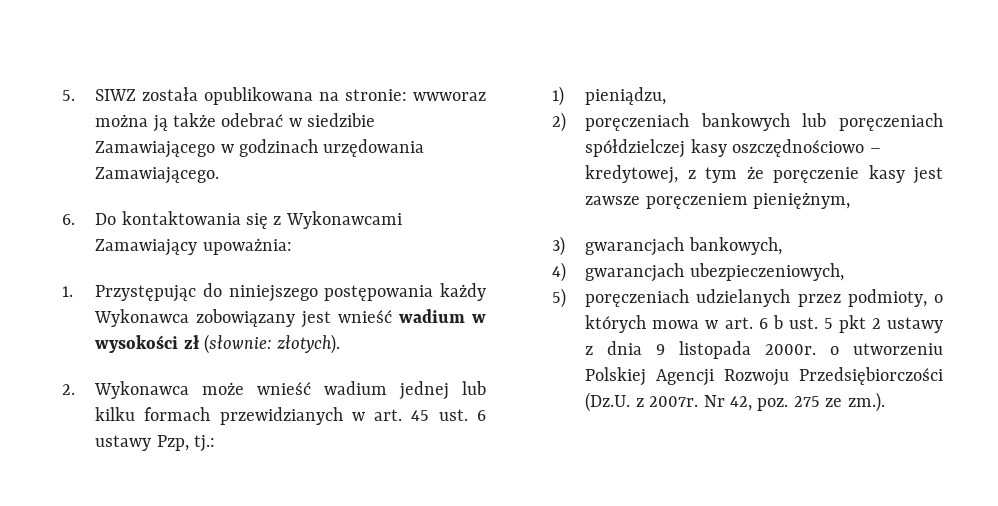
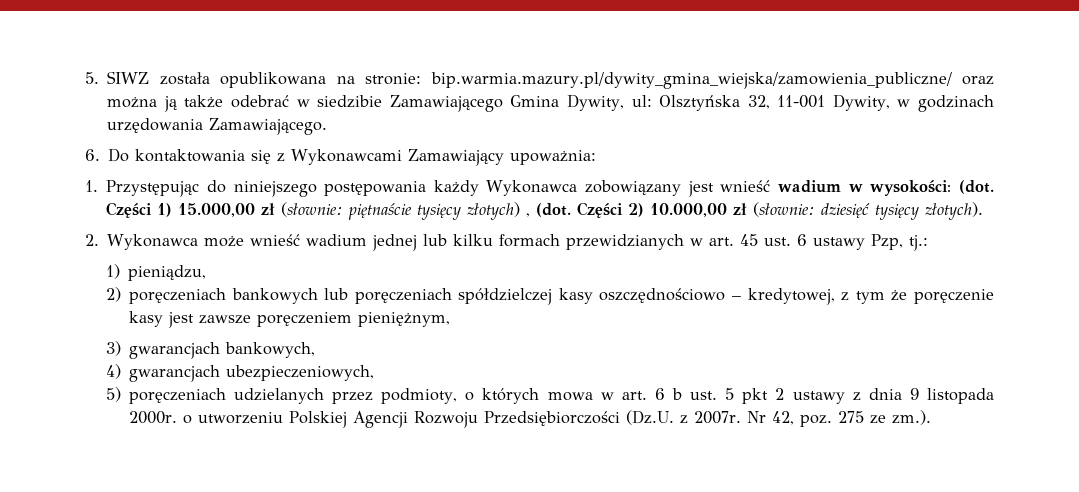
- 5. SIWZ została opublikowana na stronie: wwworaz można ją także odebrać w siedzibie Zamawiającego w godzinach urzędowania Zamawiającego.
+ 5. SIWZ została opublikowana na stronie: bip.warmia.mazury.pl/dywity_gmina_wiejska/zamowienia_publiczne/ oraz można ją także odebrać w siedzibie Zamawiającego Gmina Dywity, ul: Olsztyńska 32, 11-001 Dywity, w godzinach urzędowania Zamawiającego.
- 1. Przystępując do niniejszego postępowania każdy Wykonawca zobowiązany jest wnieść wadium w wysokości zł (słownie: złotych).
+ 1. Przystępując do niniejszego postępowania każdy Wykonawca zobowiązany jest wnieść wadium w wysokości: (dot. Części 1) 15.000,00 zł (słownie: piętnaście tysięcy złotych) , (dot. Części 2) 10.000,00 zł (słownie: dziesięć tysięcy złotych).

